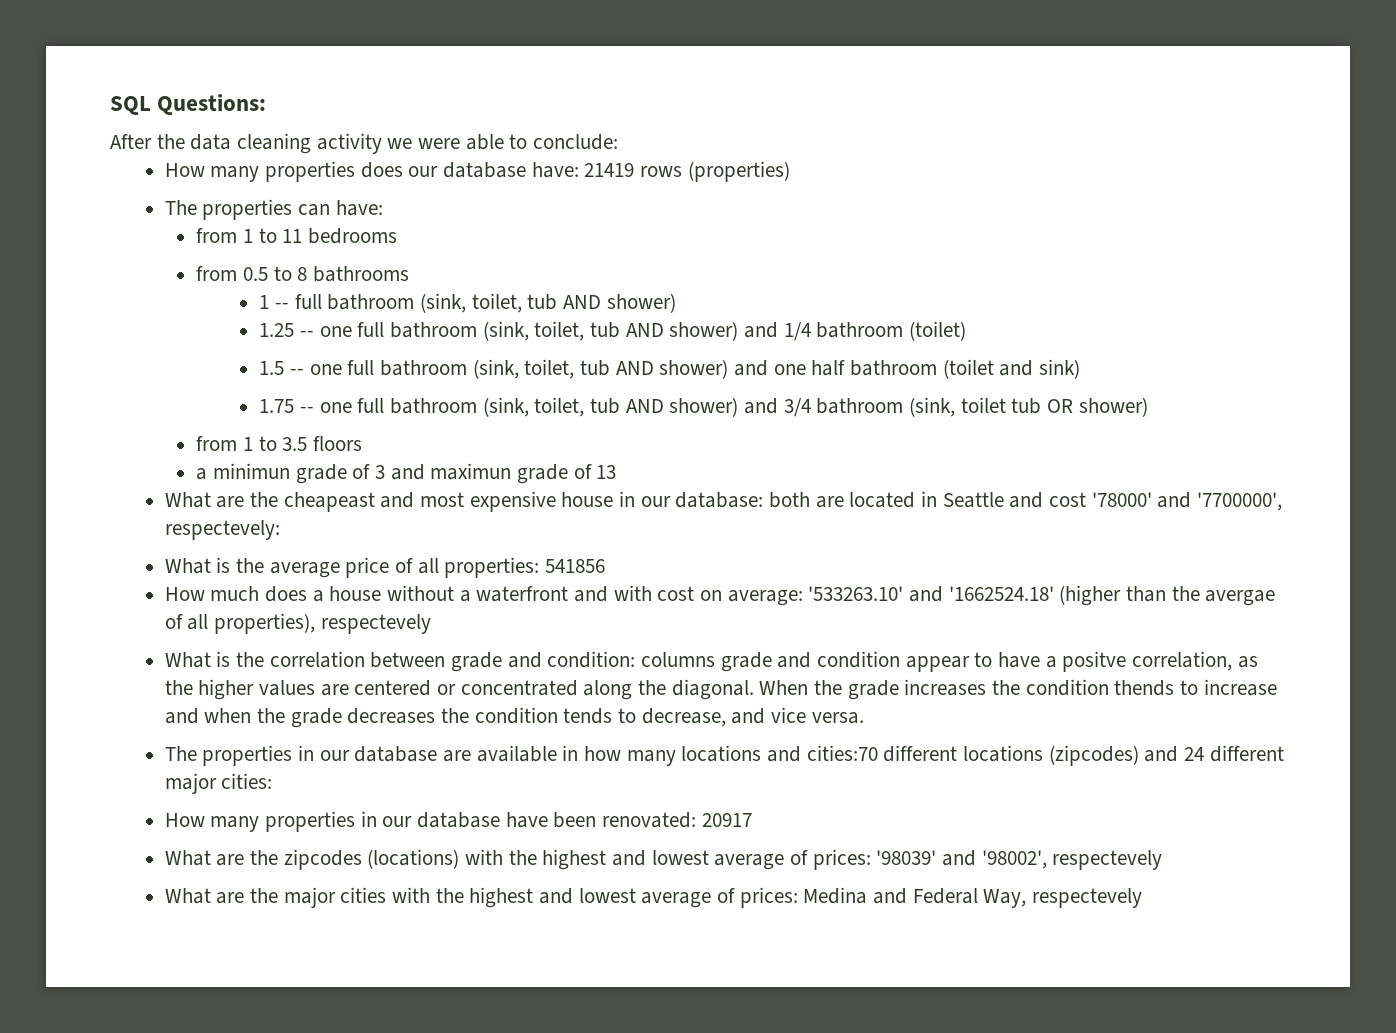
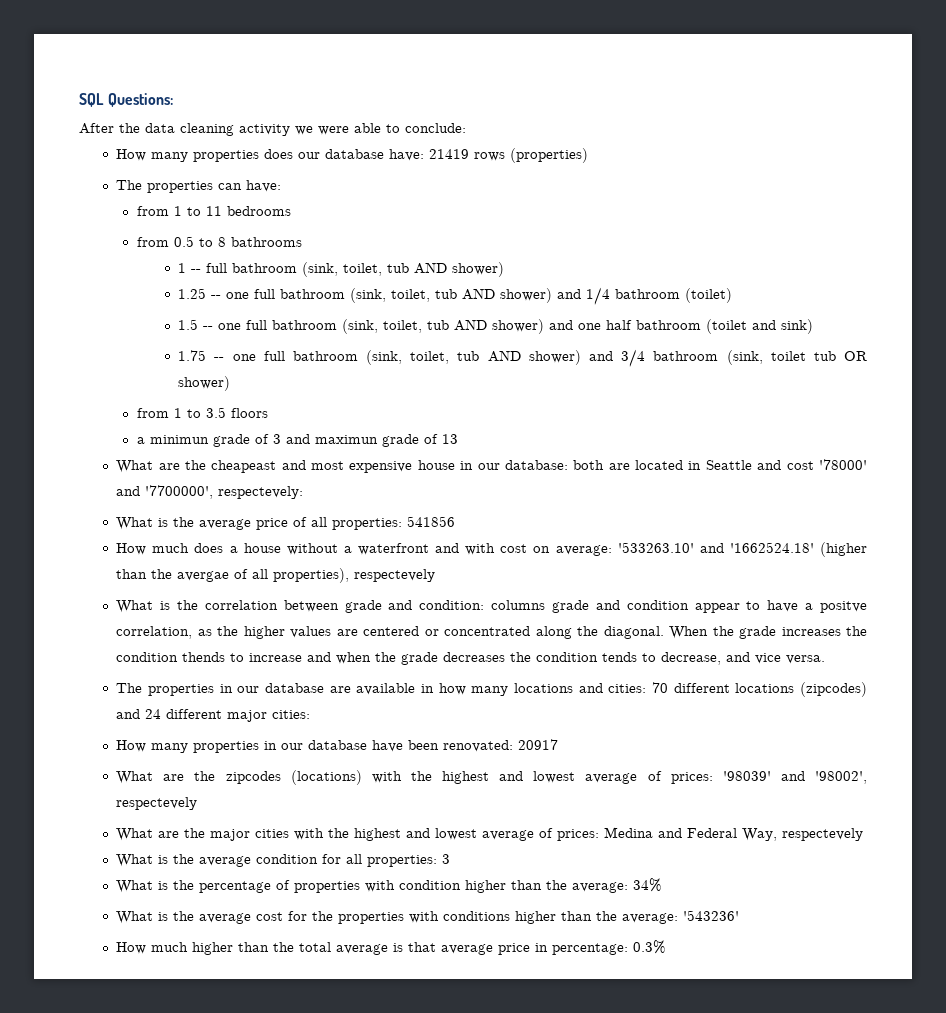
- The properties in our database are available in how many locations and cities:70 different locations (zipcodes) and 24 different major cities:
+ The properties in our database are available in how many locations and cities: 70 different locations (zipcodes) and 24 different major cities:
+ What is the average condition for all properties: 3
+ What is the percentage of properties with condition higher than the average: 34%
+ What is the average cost for the properties with conditions higher than the average: '543236'
+ How much higher than the total average is that average price in percentage: 0.3%

